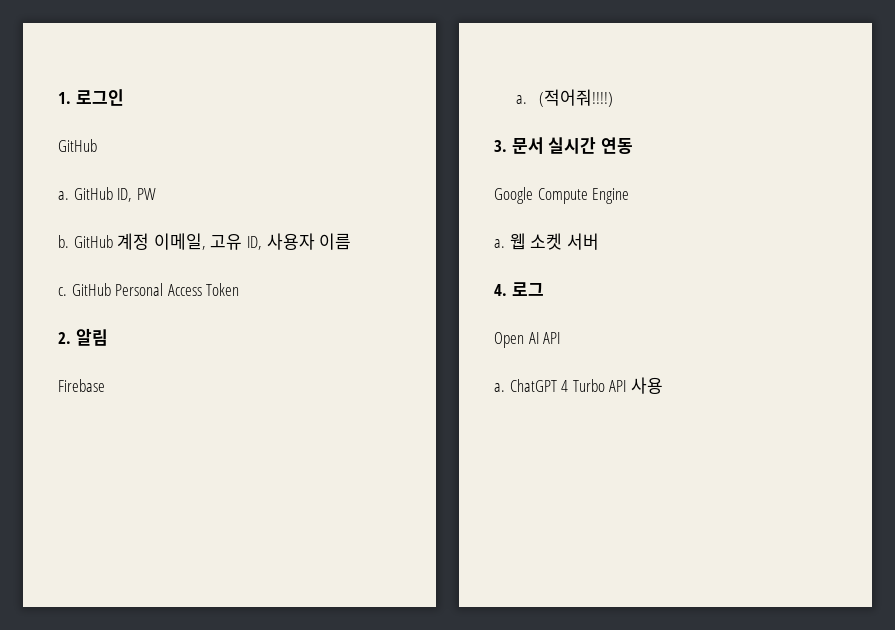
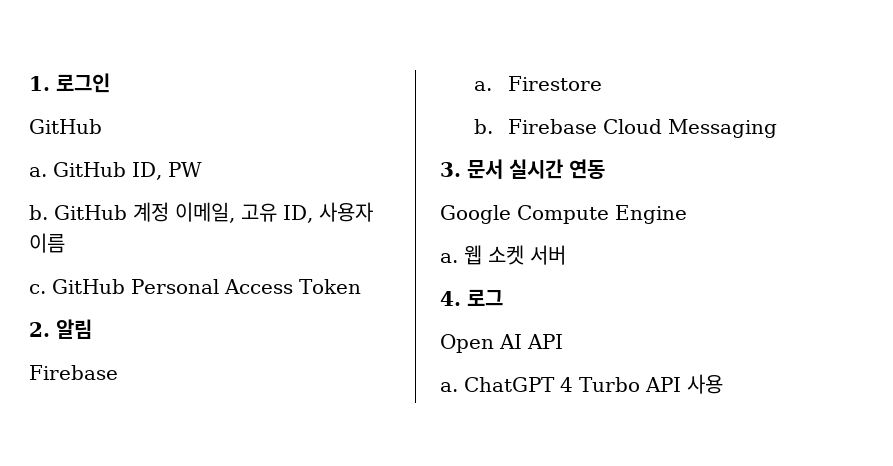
- (적어줘!!!!)
+ Firestore
+ b. Firebase Cloud Messaging

